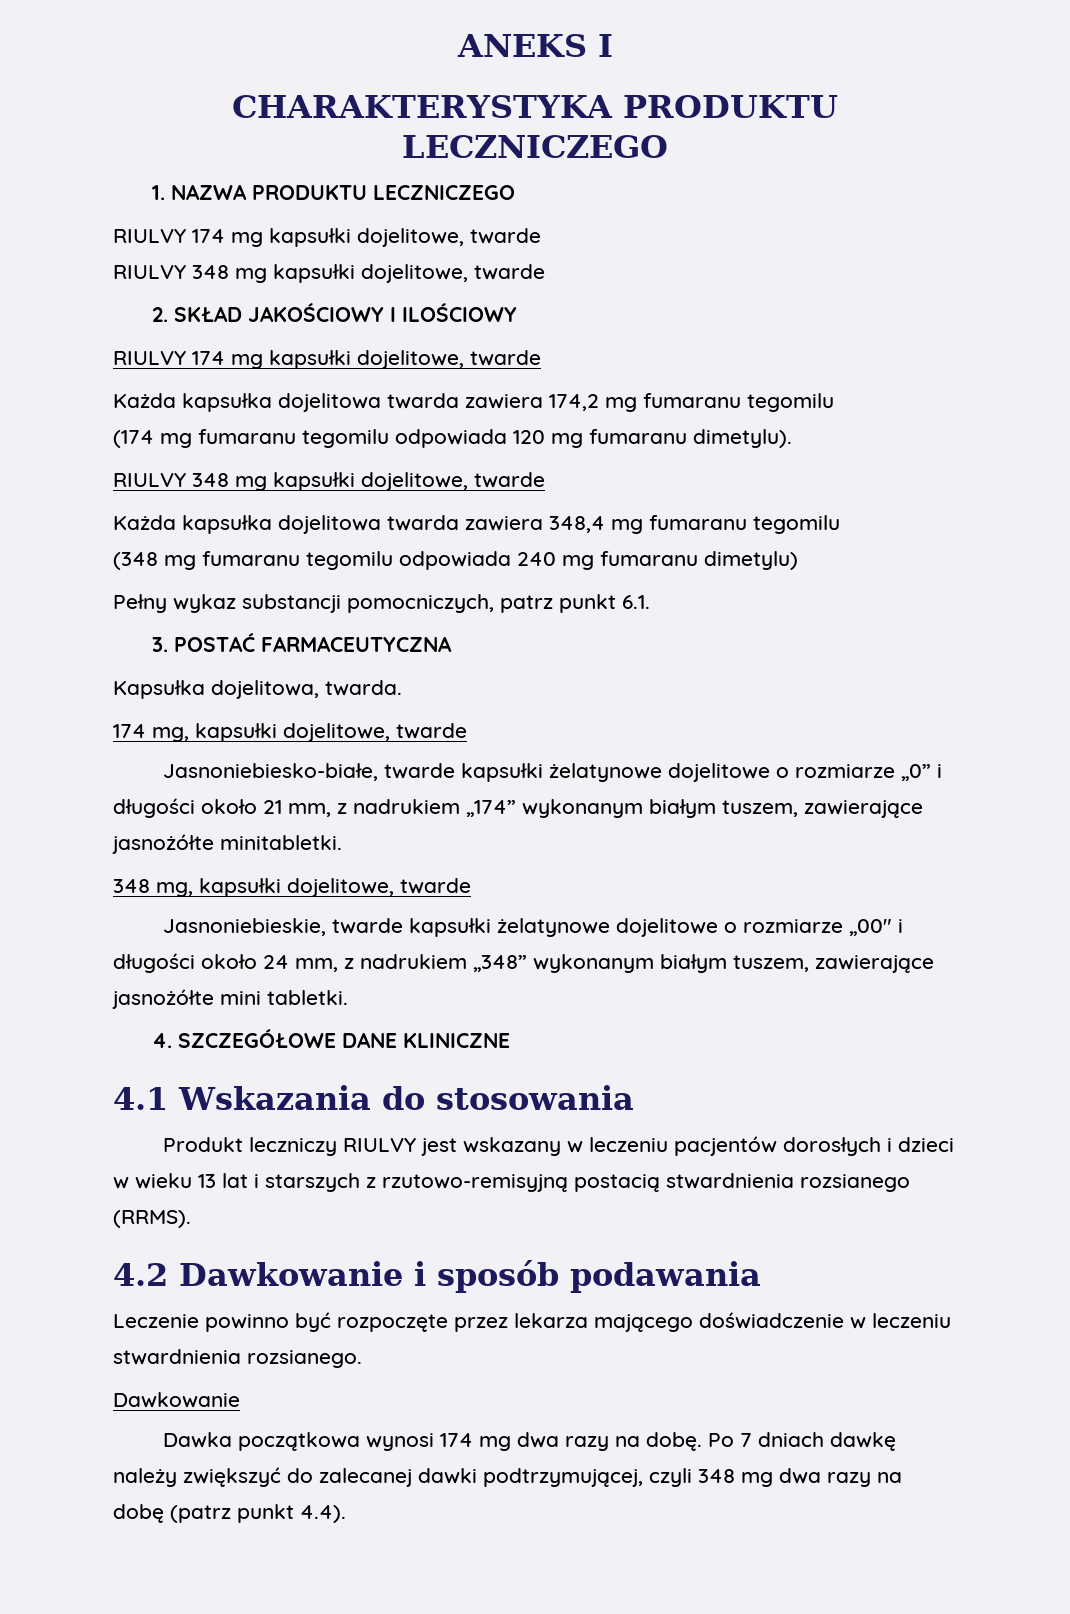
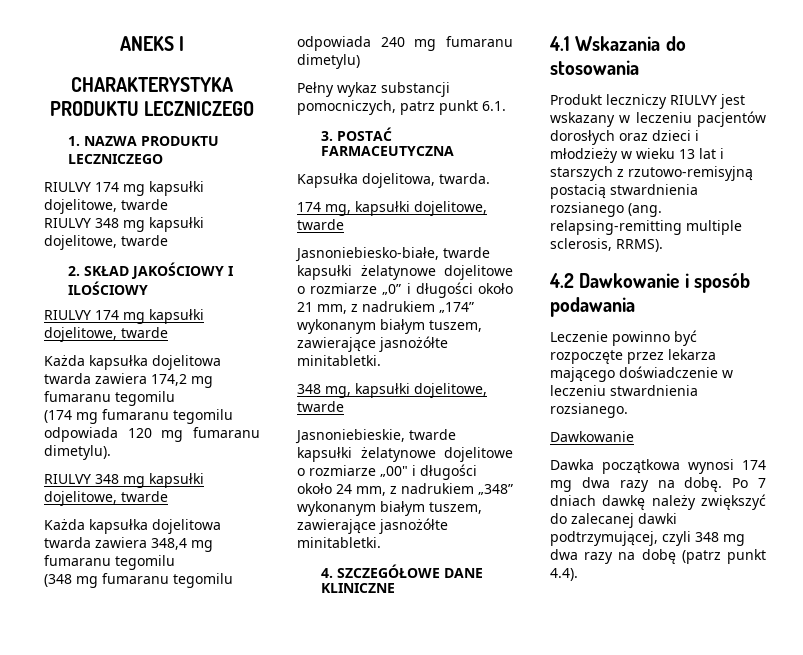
- Jasnoniebieskie, twarde kapsułki żelatynowe dojelitowe o rozmiarze „00" i długości około 24 mm, z nadrukiem „348” wykonanym białym tuszem, zawierające jasnożółte mini tabletki.
+ Jasnoniebieskie, twarde kapsułki żelatynowe dojelitowe o rozmiarze „00" i długości około 24 mm, z nadrukiem „348” wykonanym białym tuszem, zawierające jasnożółte minitabletki.
- Produkt leczniczy RIULVY jest wskazany w leczeniu pacjentów dorosłych i dzieci w wieku 13 lat i starszych z rzutowo-remisyjną postacią stwardnienia rozsianego (RRMS).
+ Produkt leczniczy RIULVY jest wskazany w leczeniu pacjentów dorosłych oraz dzieci i młodzieży w wieku 13 lat i starszych z rzutowo-remisyjną postacią stwardnienia rozsianego (ang. relapsing-remitting multiple sclerosis, RRMS).

